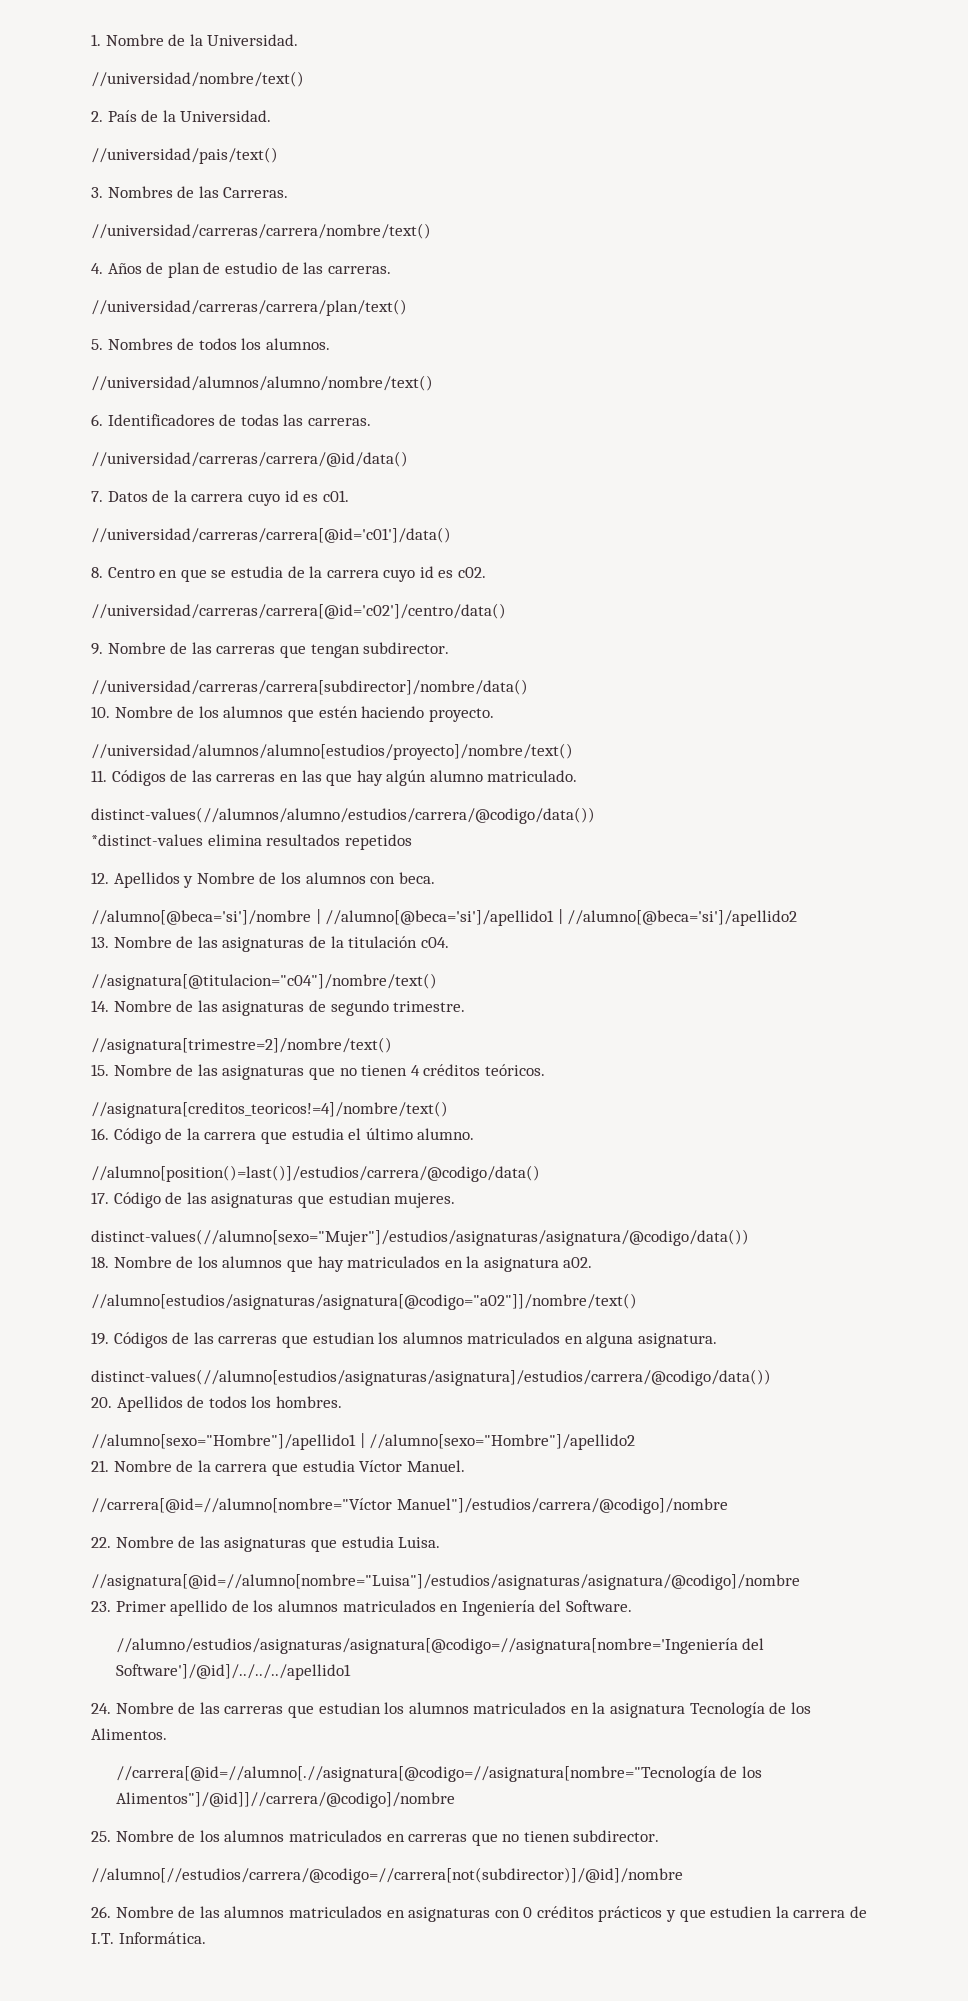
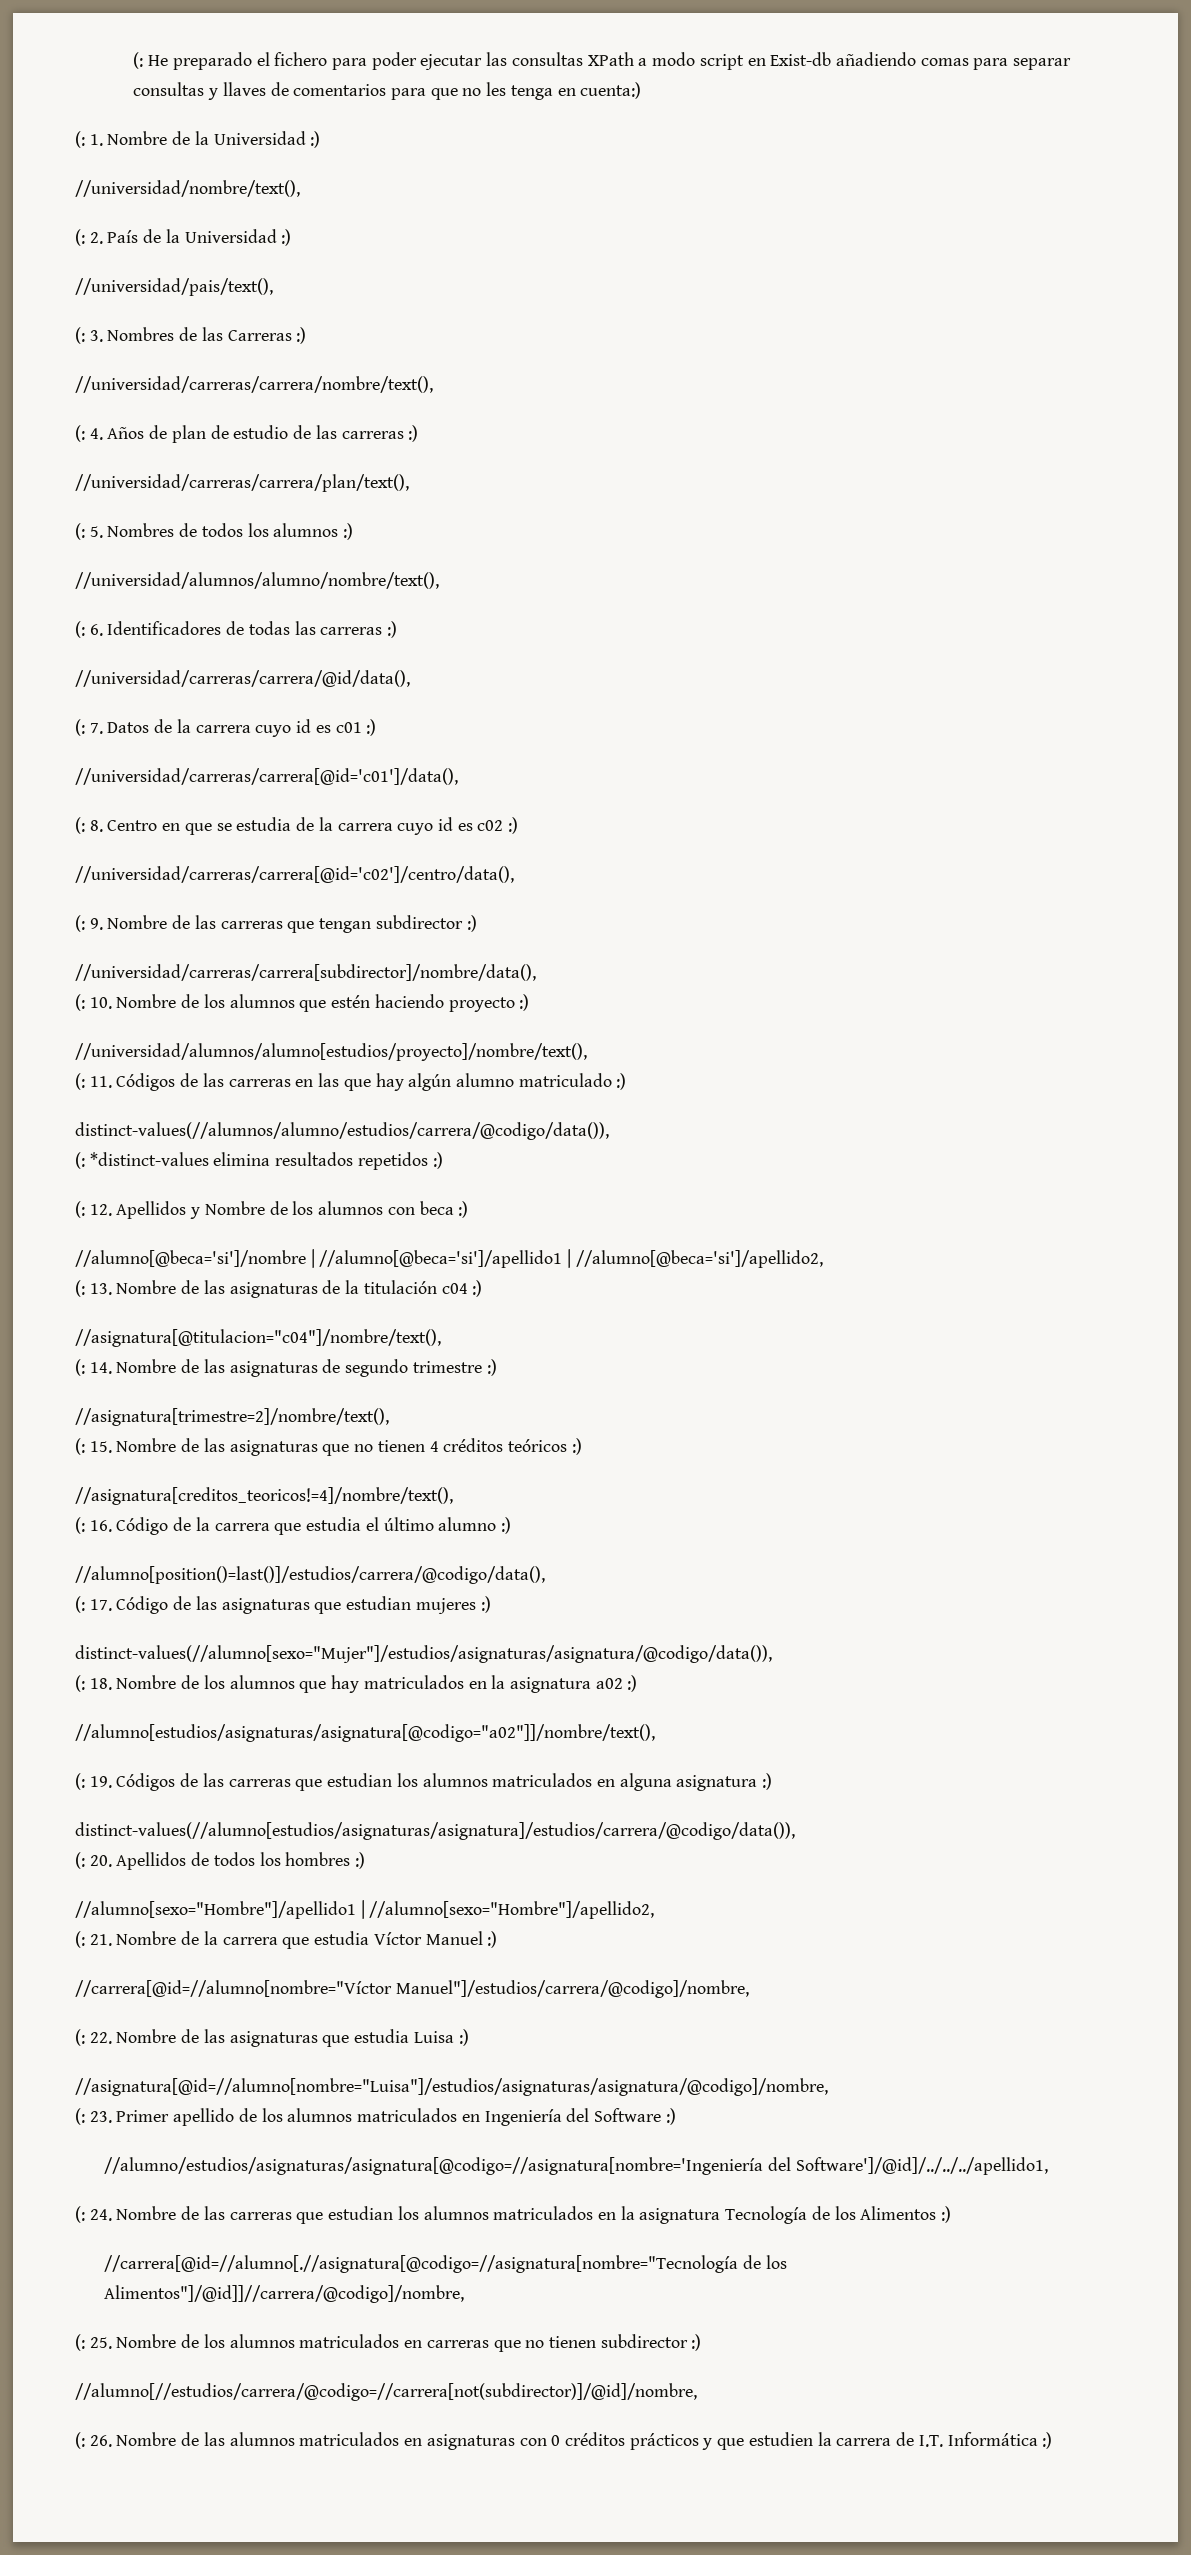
- 1. Nombre de la Universidad.
- //universidad/nombre/text()
- 2. País de la Universidad.
- //universidad/pais/text()
- 3. Nombres de las Carreras.
- //universidad/carreras/carrera/nombre/text()
- 4. Años de plan de estudio de las carreras.
- //universidad/carreras/carrera/plan/text()
- 5. Nombres de todos los alumnos.
- //universidad/alumnos/alumno/nombre/text()
- 6. Identificadores de todas las carreras.
- //universidad/carreras/carrera/@id/data()
- 7. Datos de la carrera cuyo id es c01.
- //universidad/carreras/carrera[@id='c01']/data()
- 8. Centro en que se estudia de la carrera cuyo id es c02.
- //universidad/carreras/carrera[@id='c02']/centro/data()
- 9. Nombre de las carreras que tengan subdirector.
- //universidad/carreras/carrera[subdirector]/nombre/data()
- 10. Nombre de los alumnos que estén haciendo proyecto.
- //universidad/alumnos/alumno[estudios/proyecto]/nombre/text()
- 11. Códigos de las carreras en las que hay algún alumno matriculado.
- distinct-values(//alumnos/alumno/estudios/carrera/@codigo/data())
- *distinct-values elimina resultados repetidos
- 12. Apellidos y Nombre de los alumnos con beca.
+ (: He preparado el fichero para poder ejecutar las consultas XPath a modo script en Exist-db añadiendo comas para separar consultas y llaves de comentarios para que no les tenga en cuenta:)
+ (: 1. Nombre de la Universidad :)
+ //universidad/nombre/text(),
+ (: 2. País de la Universidad :)
+ //universidad/pais/text(),
+ (: 3. Nombres de las Carreras :)
+ //universidad/carreras/carrera/nombre/text(),
+ (: 4. Años de plan de estudio de las carreras :)
+ //universidad/carreras/carrera/plan/text(),
+ (: 5. Nombres de todos los alumnos :)
+ //universidad/alumnos/alumno/nombre/text(),
+ (: 6. Identificadores de todas las carreras :)
+ //universidad/carreras/carrera/@id/data(),
+ (: 7. Datos de la carrera cuyo id es c01 :)
+ //universidad/carreras/carrera[@id='c01']/data(),
+ (: 8. Centro en que se estudia de la carrera cuyo id es c02 :)
+ //universidad/carreras/carrera[@id='c02']/centro/data(),
+ (: 9. Nombre de las carreras que tengan subdirector :)
+ //universidad/carreras/carrera[subdirector]/nombre/data(),
+ (: 10. Nombre de los alumnos que estén haciendo proyecto :)
+ //universidad/alumnos/alumno[estudios/proyecto]/nombre/text(),
+ (: 11. Códigos de las carreras en las que hay algún alumno matriculado :)
+ distinct-values(//alumnos/alumno/estudios/carrera/@codigo/data()),
+ (: *distinct-values elimina resultados repetidos :)
+ (: 12. Apellidos y Nombre de los alumnos con beca :)
- //alumno[@beca='si']/nombre | //alumno[@beca='si']/apellido1 | //alumno[@beca='si']/apellido2
- 13. Nombre de las asignaturas de la titulación c04.
- //asignatura[@titulacion="c04"]/nombre/text()
- 14. Nombre de las asignaturas de segundo trimestre.
- //asignatura[trimestre=2]/nombre/text()
- 15. Nombre de las asignaturas que no tienen 4 créditos teóricos.
- //asignatura[creditos_teoricos!=4]/nombre/text()
- 16. Código de la carrera que estudia el último alumno.
- //alumno[position()=last()]/estudios/carrera/@codigo/data()
- 17. Código de las asignaturas que estudian mujeres.
- distinct-values(//alumno[sexo="Mujer"]/estudios/asignaturas/asignatura/@codigo/data())
- 18. Nombre de los alumnos que hay matriculados en la asignatura a02.
- //alumno[estudios/asignaturas/asignatura[@codigo="a02"]]/nombre/text()
- 19. Códigos de las carreras que estudian los alumnos matriculados en alguna asignatura.
- distinct-values(//alumno[estudios/asignaturas/asignatura]/estudios/carrera/@codigo/data())
- 20. Apellidos de todos los hombres.
+ //alumno[@beca='si']/nombre | //alumno[@beca='si']/apellido1 | //alumno[@beca='si']/apellido2,
+ (: 13. Nombre de las asignaturas de la titulación c04 :)
+ //asignatura[@titulacion="c04"]/nombre/text(),
+ (: 14. Nombre de las asignaturas de segundo trimestre :)
+ //asignatura[trimestre=2]/nombre/text(),
+ (: 15. Nombre de las asignaturas que no tienen 4 créditos teóricos :)
+ //asignatura[creditos_teoricos!=4]/nombre/text(),
+ (: 16. Código de la carrera que estudia el último alumno :)
+ //alumno[position()=last()]/estudios/carrera/@codigo/data(),
+ (: 17. Código de las asignaturas que estudian mujeres :)
+ distinct-values(//alumno[sexo="Mujer"]/estudios/asignaturas/asignatura/@codigo/data()),
+ (: 18. Nombre de los alumnos que hay matriculados en la asignatura a02 :)
+ //alumno[estudios/asignaturas/asignatura[@codigo="a02"]]/nombre/text(),
+ (: 19. Códigos de las carreras que estudian los alumnos matriculados en alguna asignatura :)
+ distinct-values(//alumno[estudios/asignaturas/asignatura]/estudios/carrera/@codigo/data()),
+ (: 20. Apellidos de todos los hombres :)
- //alumno[sexo="Hombre"]/apellido1 | //alumno[sexo="Hombre"]/apellido2
- 21. Nombre de la carrera que estudia Víctor Manuel.
+ //alumno[sexo="Hombre"]/apellido1 | //alumno[sexo="Hombre"]/apellido2,
+ (: 21. Nombre de la carrera que estudia Víctor Manuel :)
- //carrera[@id=//alumno[nombre="Víctor Manuel"]/estudios/carrera/@codigo]/nombre
- 22. Nombre de las asignaturas que estudia Luisa.
- //asignatura[@id=//alumno[nombre="Luisa"]/estudios/asignaturas/asignatura/@codigo]/nombre
- 23. Primer apellido de los alumnos matriculados en Ingeniería del Software.
+ //carrera[@id=//alumno[nombre="Víctor Manuel"]/estudios/carrera/@codigo]/nombre,
+ (: 22. Nombre de las asignaturas que estudia Luisa :)
+ //asignatura[@id=//alumno[nombre="Luisa"]/estudios/asignaturas/asignatura/@codigo]/nombre,
+ (: 23. Primer apellido de los alumnos matriculados en Ingeniería del Software :)
- //alumno/estudios/asignaturas/asignatura[@codigo=//asignatura[nombre='Ingeniería del Software']/@id]/../../../apellido1
- 24. Nombre de las carreras que estudian los alumnos matriculados en la asignatura Tecnología de los Alimentos.
+ //alumno/estudios/asignaturas/asignatura[@codigo=//asignatura[nombre='Ingeniería del Software']/@id]/../../../apellido1,
+ (: 24. Nombre de las carreras que estudian los alumnos matriculados en la asignatura Tecnología de los Alimentos :)
- //carrera[@id=//alumno[.//asignatura[@codigo=//asignatura[nombre="Tecnología de los Alimentos"]/@id]]//carrera/@codigo]/nombre
- 25. Nombre de los alumnos matriculados en carreras que no tienen subdirector.
- //alumno[//estudios/carrera/@codigo=//carrera[not(subdirector)]/@id]/nombre
- 26. Nombre de las alumnos matriculados en asignaturas con 0 créditos prácticos y que estudien la carrera de I.T. Informática.
+ //carrera[@id=//alumno[.//asignatura[@codigo=//asignatura[nombre="Tecnología de los Alimentos"]/@id]]//carrera/@codigo]/nombre,
+ (: 25. Nombre de los alumnos matriculados en carreras que no tienen subdirector :)
+ //alumno[//estudios/carrera/@codigo=//carrera[not(subdirector)]/@id]/nombre,
+ (: 26. Nombre de las alumnos matriculados en asignaturas con 0 créditos prácticos y que estudien la carrera de I.T. Informática :)

